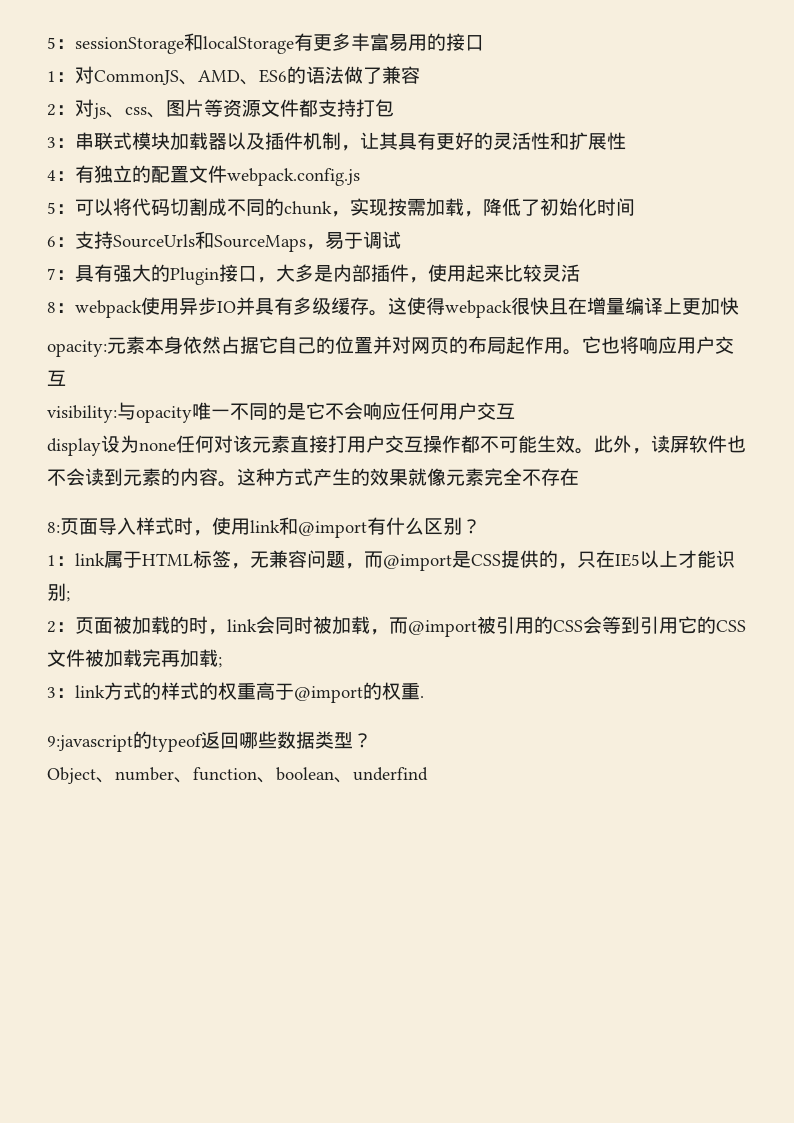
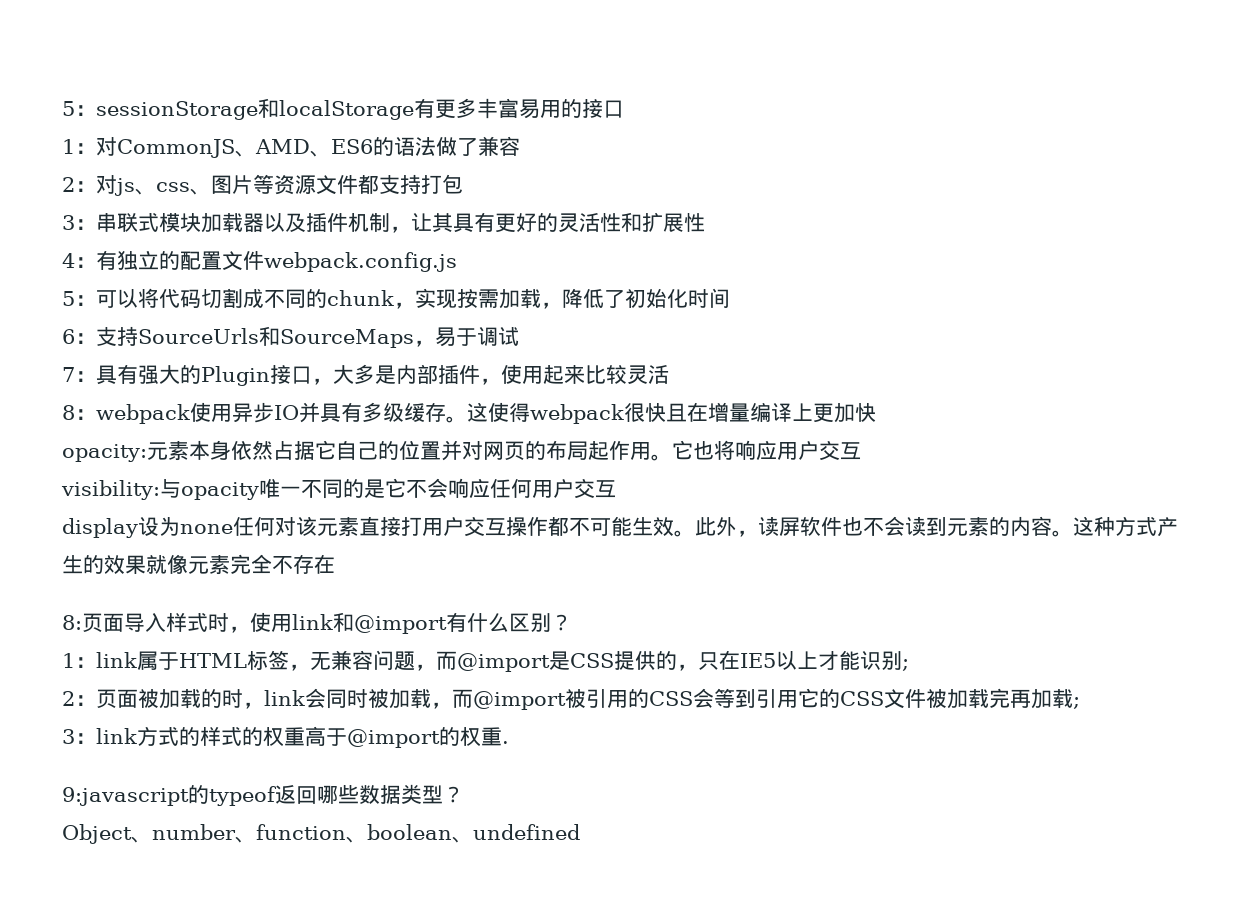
- Object、number、function、boolean、underfind
+ Object、number、function、boolean、undefined

